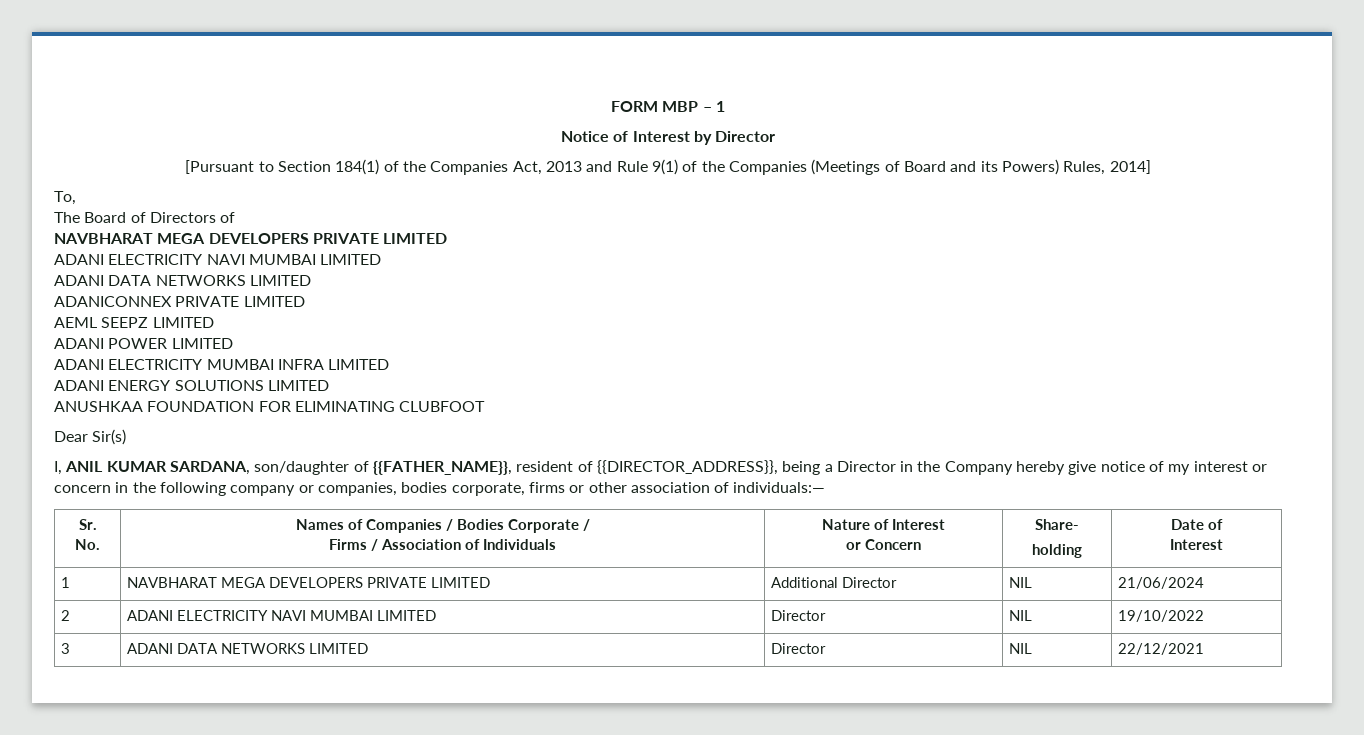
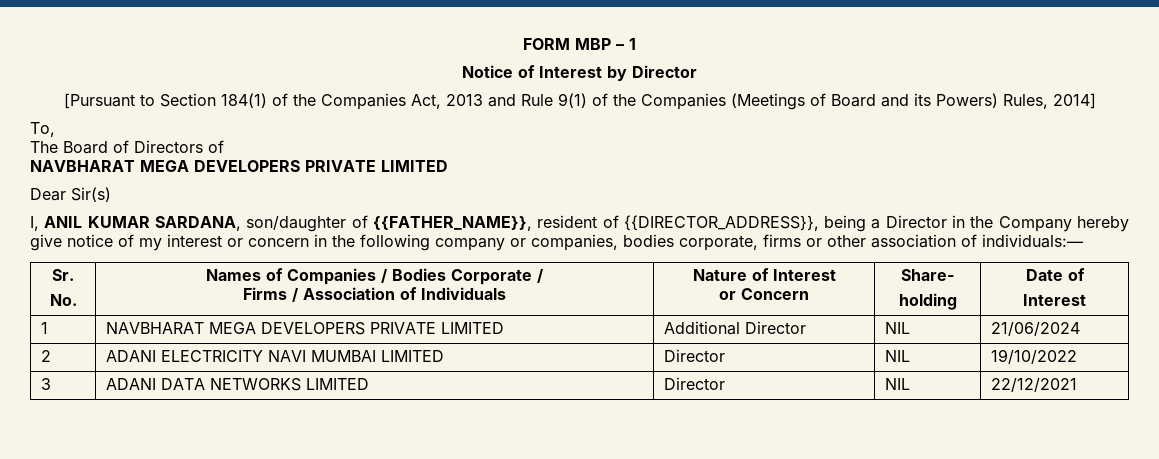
  The Board of Directors of
  NAVBHARAT MEGA DEVELOPERS PRIVATE LIMITED
- ADANI ELECTRICITY NAVI MUMBAI LIMITED
- ADANI DATA NETWORKS LIMITED
- ADANICONNEX PRIVATE LIMITED
- AEML SEEPZ LIMITED
- ADANI POWER LIMITED
- ADANI ELECTRICITY MUMBAI INFRA LIMITED
- ADANI ENERGY SOLUTIONS LIMITED
- ANUSHKAA FOUNDATION FOR ELIMINATING CLUBFOOT

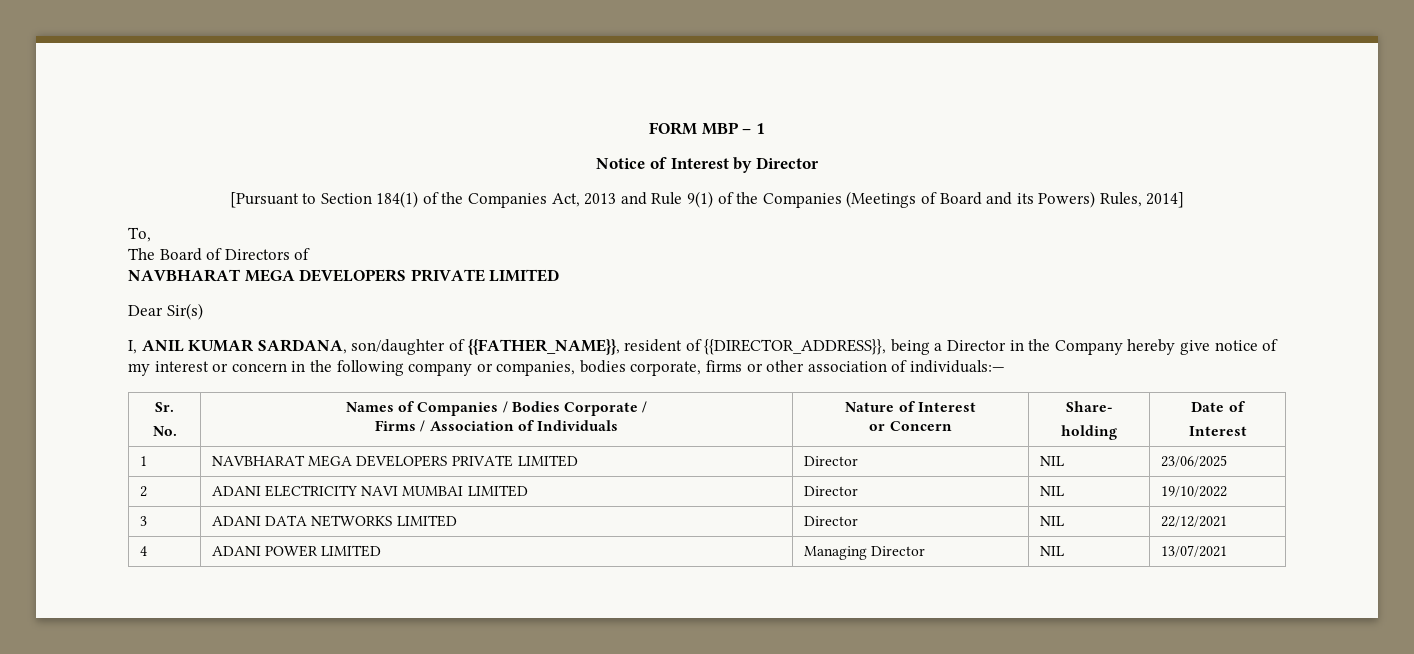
- 1 | NAVBHARAT MEGA DEVELOPERS PRIVATE LIMITED | Additional Director | NIL | 21/06/2024
+ 1 | NAVBHARAT MEGA DEVELOPERS PRIVATE LIMITED | Director | NIL | 23/06/2025
+ 4 | ADANI POWER LIMITED | Managing Director | NIL | 13/07/2021

